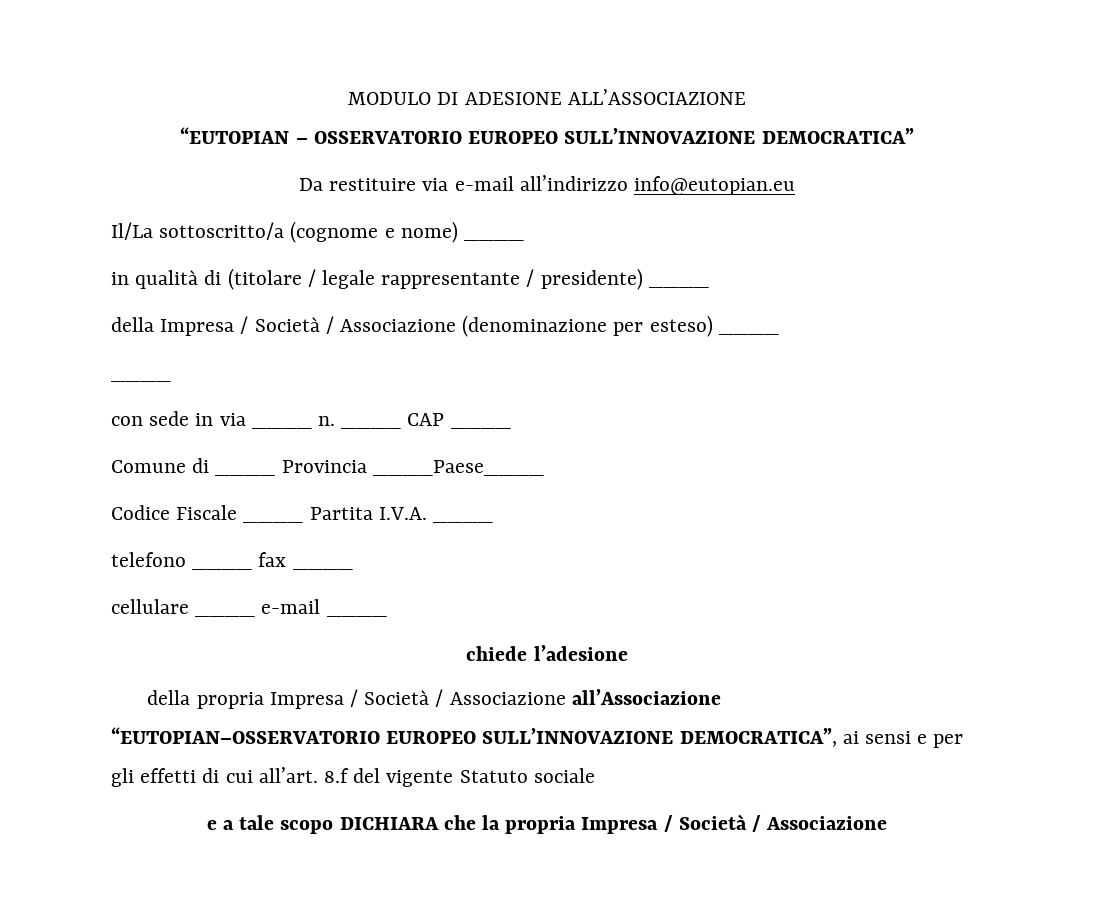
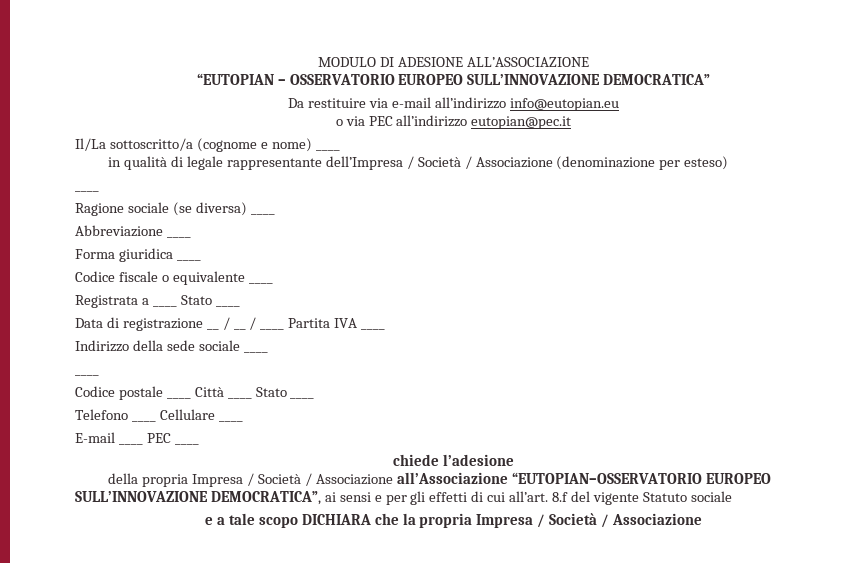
+ o via PEC all’indirizzo eutopian@pec.it
- in qualità di (titolare / legale rappresentante / presidente) ____
- della Impresa / Società / Associazione (denominazione per esteso) ____
+ in qualità di legale rappresentante dell’Impresa / Società / Associazione (denominazione per esteso)
  ____
- con sede in via ____ n. ____ CAP ____
- Comune di ____ Provincia ____Paese____
- Codice Fiscale ____ Partita I.V.A. ____
- telefono ____ fax ____
- cellulare ____ e-mail ____
+ Ragione sociale (se diversa) ____
+ Abbreviazione ____
+ Forma giuridica ____
+ Codice fiscale o equivalente ____
+ Registrata a ____ Stato ____
+ Data di registrazione __ / __ / ____ Partita IVA ____
+ Indirizzo della sede sociale ____
+ ____
+ Codice postale ____ Città ____ Stato ____
+ Telefono ____ Cellulare ____
+ E-mail ____ PEC ____

